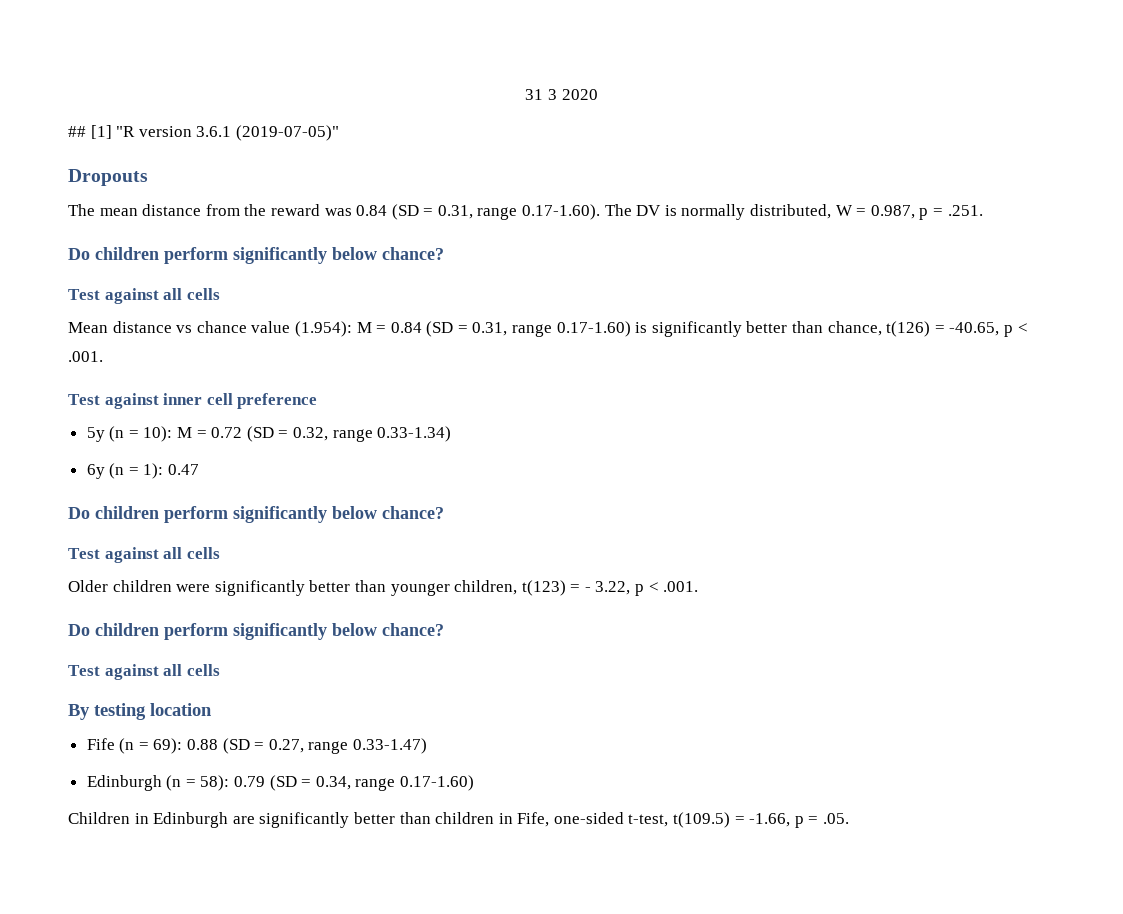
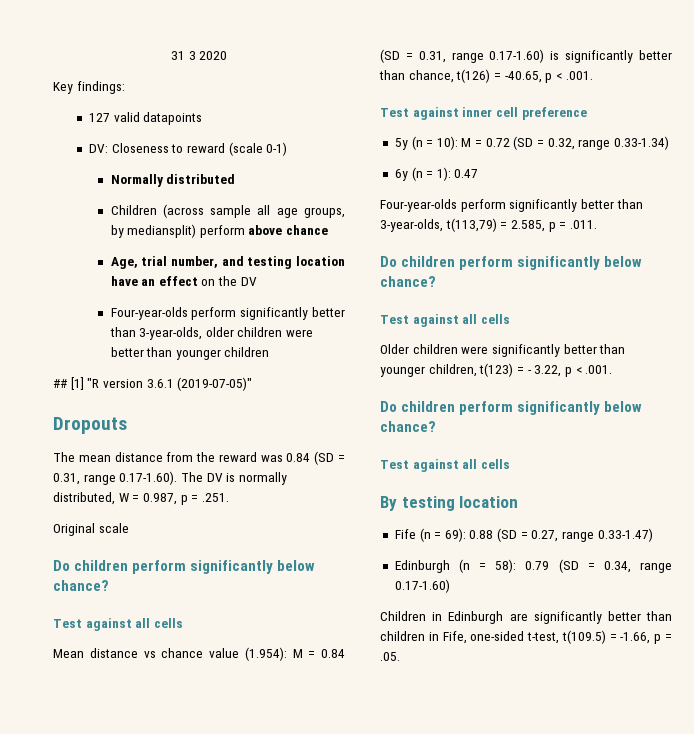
+ Key findings:
+ 127 valid datapoints
+ DV: Closeness to reward (scale 0-1)
+ Normally distributed
+ Children (across sample all age groups, by mediansplit) perform above chance
+ Age, trial number, and testing location have an effect on the DV
+ Four-year-olds perform significantly better than 3-year-olds, older children were better than younger children
+ Original scale
+ Four-year-olds perform significantly better than 3-year-olds, t(113,79) = 2.585, p = .011.

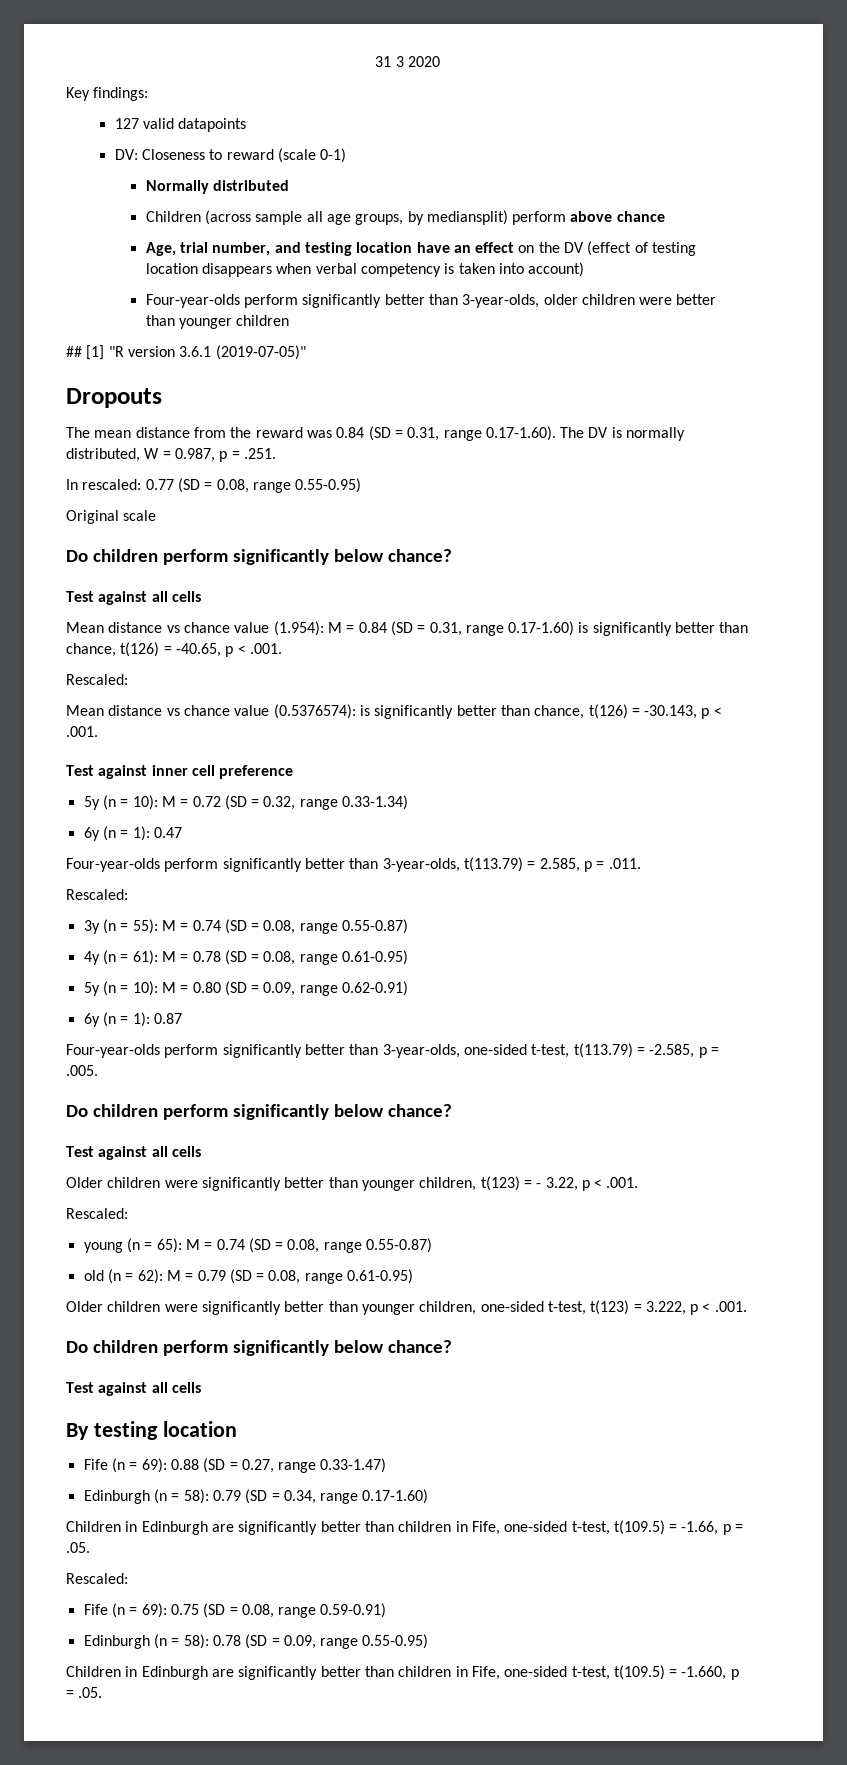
- Age, trial number, and testing location have an effect on the DV
+ Age, trial number, and testing location have an effect on the DV (effect of testing location disappears when verbal competency is taken into account)
+ In rescaled: 0.77 (SD = 0.08, range 0.55-0.95)
  Mean distance vs chance value (1.954): M = 0.84 (SD = 0.31, range 0.17-1.60) is significantly better than chance, t(126) = -40.65, p < .001.
+ Rescaled:
+ Mean distance vs chance value (0.5376574): is significantly better than chance, t(126) = -30.143, p < .001.
- Four-year-olds perform significantly better than 3-year-olds, t(113,79) = 2.585, p = .011.
+ Four-year-olds perform significantly better than 3-year-olds, t(113.79) = 2.585, p = .011.
+ Rescaled:
+ 3y (n = 55): M = 0.74 (SD = 0.08, range 0.55-0.87)
+ 4y (n = 61): M = 0.78 (SD = 0.08, range 0.61-0.95)
+ 5y (n = 10): M = 0.80 (SD = 0.09, range 0.62-0.91)
+ 6y (n = 1): 0.87
+ Four-year-olds perform significantly better than 3-year-olds, one-sided t-test, t(113.79) = -2.585, p = .005.
  Older children were significantly better than younger children, t(123) = - 3.22, p < .001.
+ Rescaled:
+ young (n = 65): M = 0.74 (SD = 0.08, range 0.55-0.87)
+ old (n = 62): M = 0.79 (SD = 0.08, range 0.61-0.95)
+ Older children were significantly better than younger children, one-sided t-test, t(123) = 3.222, p < .001.
  Children in Edinburgh are significantly better than children in Fife, one-sided t-test, t(109.5) = -1.66, p = .05.
+ Rescaled:
+ Fife (n = 69): 0.75 (SD = 0.08, range 0.59-0.91)
+ Edinburgh (n = 58): 0.78 (SD = 0.09, range 0.55-0.95)
+ Children in Edinburgh are significantly better than children in Fife, one-sided t-test, t(109.5) = -1.660, p = .05.

